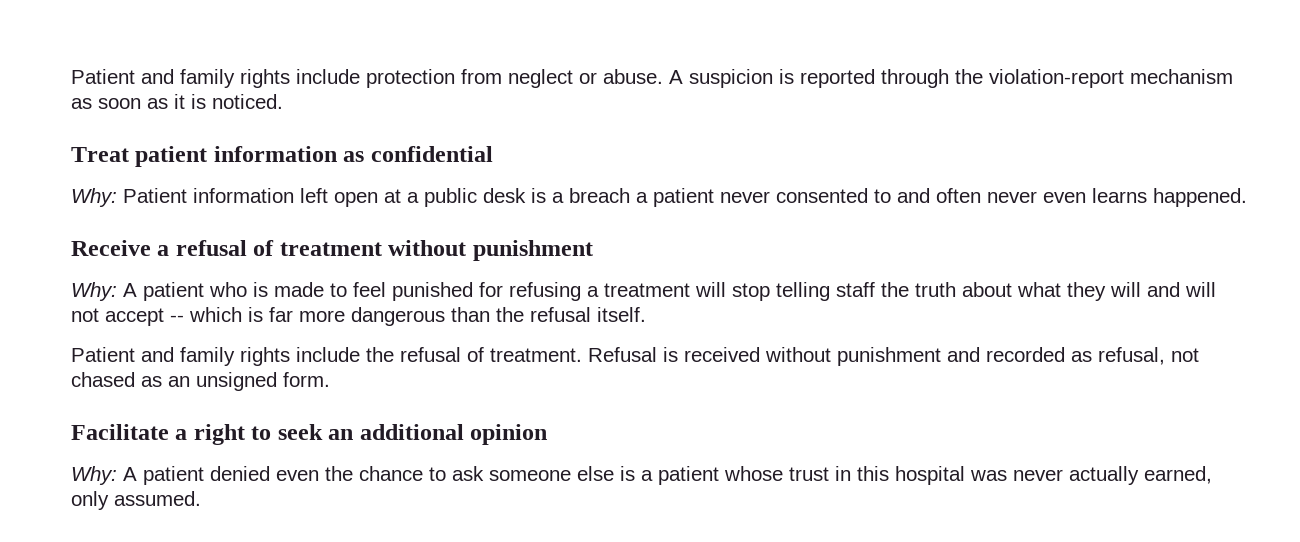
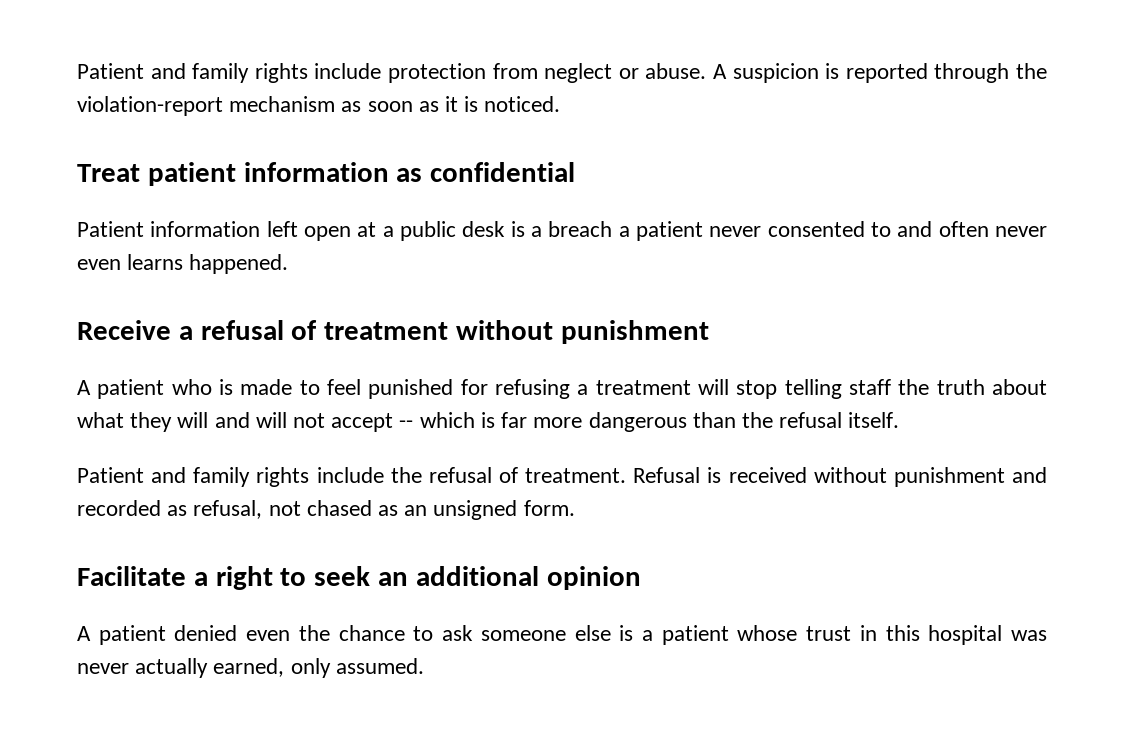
- Why: Patient information left open at a public desk is a breach a patient never consented to and often never even learns happened.
+ Patient information left open at a public desk is a breach a patient never consented to and often never even learns happened.
- Why: A patient who is made to feel punished for refusing a treatment will stop telling staff the truth about what they will and will not accept -- which is far more dangerous than the refusal itself.
+ A patient who is made to feel punished for refusing a treatment will stop telling staff the truth about what they will and will not accept -- which is far more dangerous than the refusal itself.
- Why: A patient denied even the chance to ask someone else is a patient whose trust in this hospital was never actually earned, only assumed.
+ A patient denied even the chance to ask someone else is a patient whose trust in this hospital was never actually earned, only assumed.

